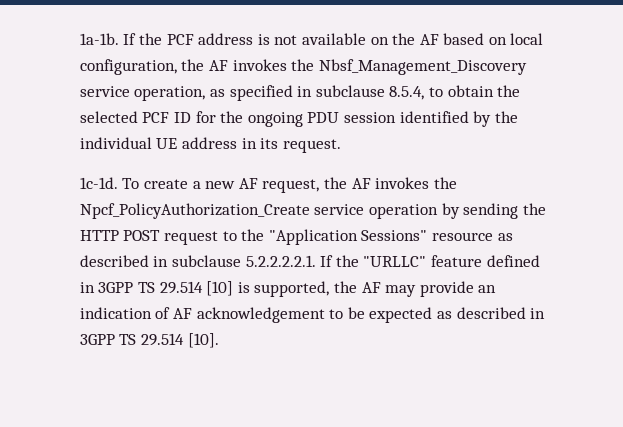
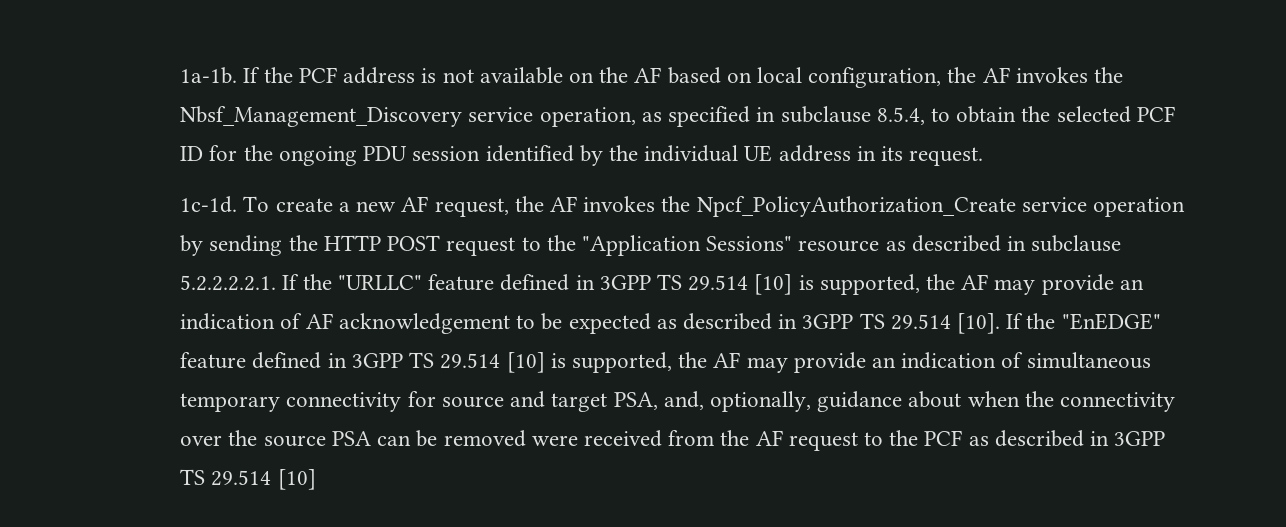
+ If the "EnEDGE" feature defined in 3GPP TS 29.514 [10] is supported, the AF may provide an indication of simultaneous temporary connectivity for source and target PSA, and, optionally, guidance about when the connectivity over the source PSA can be removed were received from the AF request to the PCF as described in 3GPP TS 29.514 [10]

